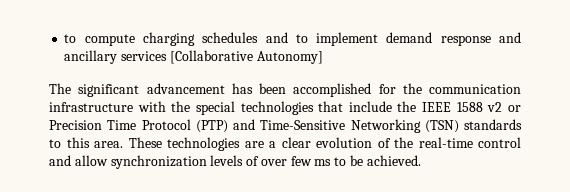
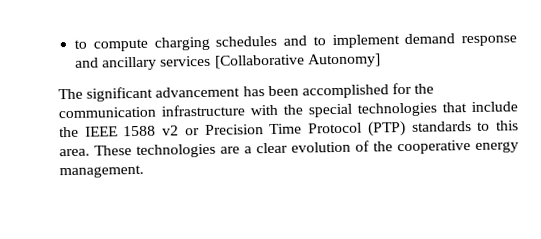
- The significant advancement has been accomplished for the communication infrastructure with the special technologies that include the IEEE 1588 v2 or Precision Time Protocol (PTP) and Time-Sensitive Networking (TSN) standards to this area.
+ The significant advancement has been accomplished for the communication infrastructure with the special technologies that include the IEEE 1588 v2 or Precision Time Protocol (PTP) standards to this area.
- These technologies are a clear evolution of the real-time control and allow synchronization levels of over few ms to be achieved.
+ These technologies are a clear evolution of the cooperative energy management.

